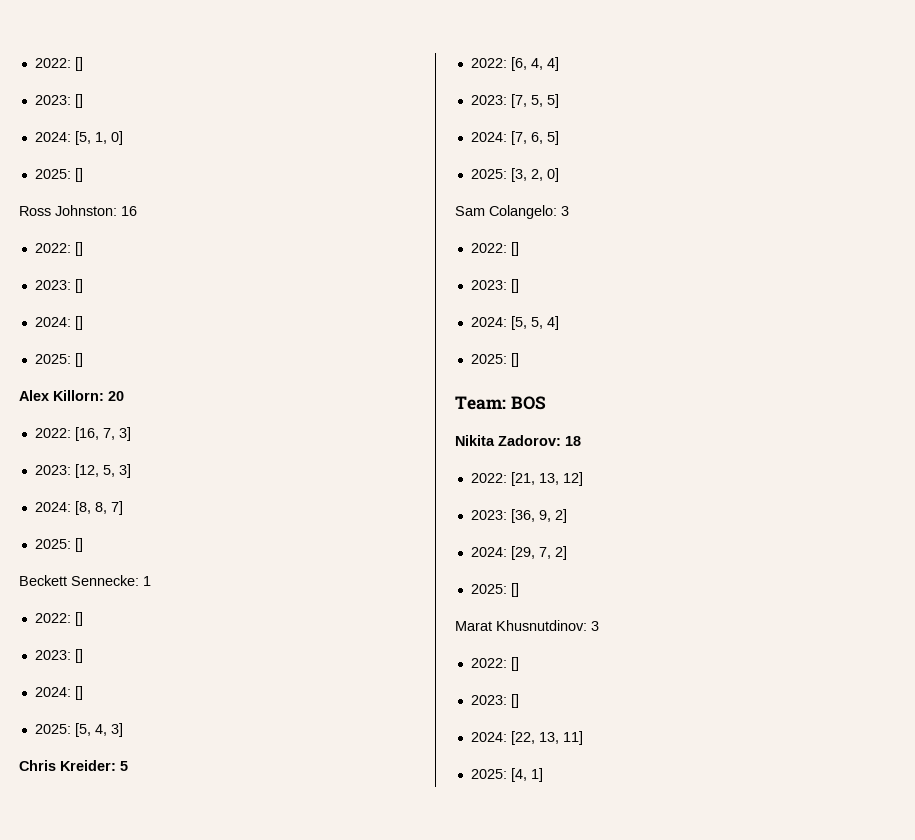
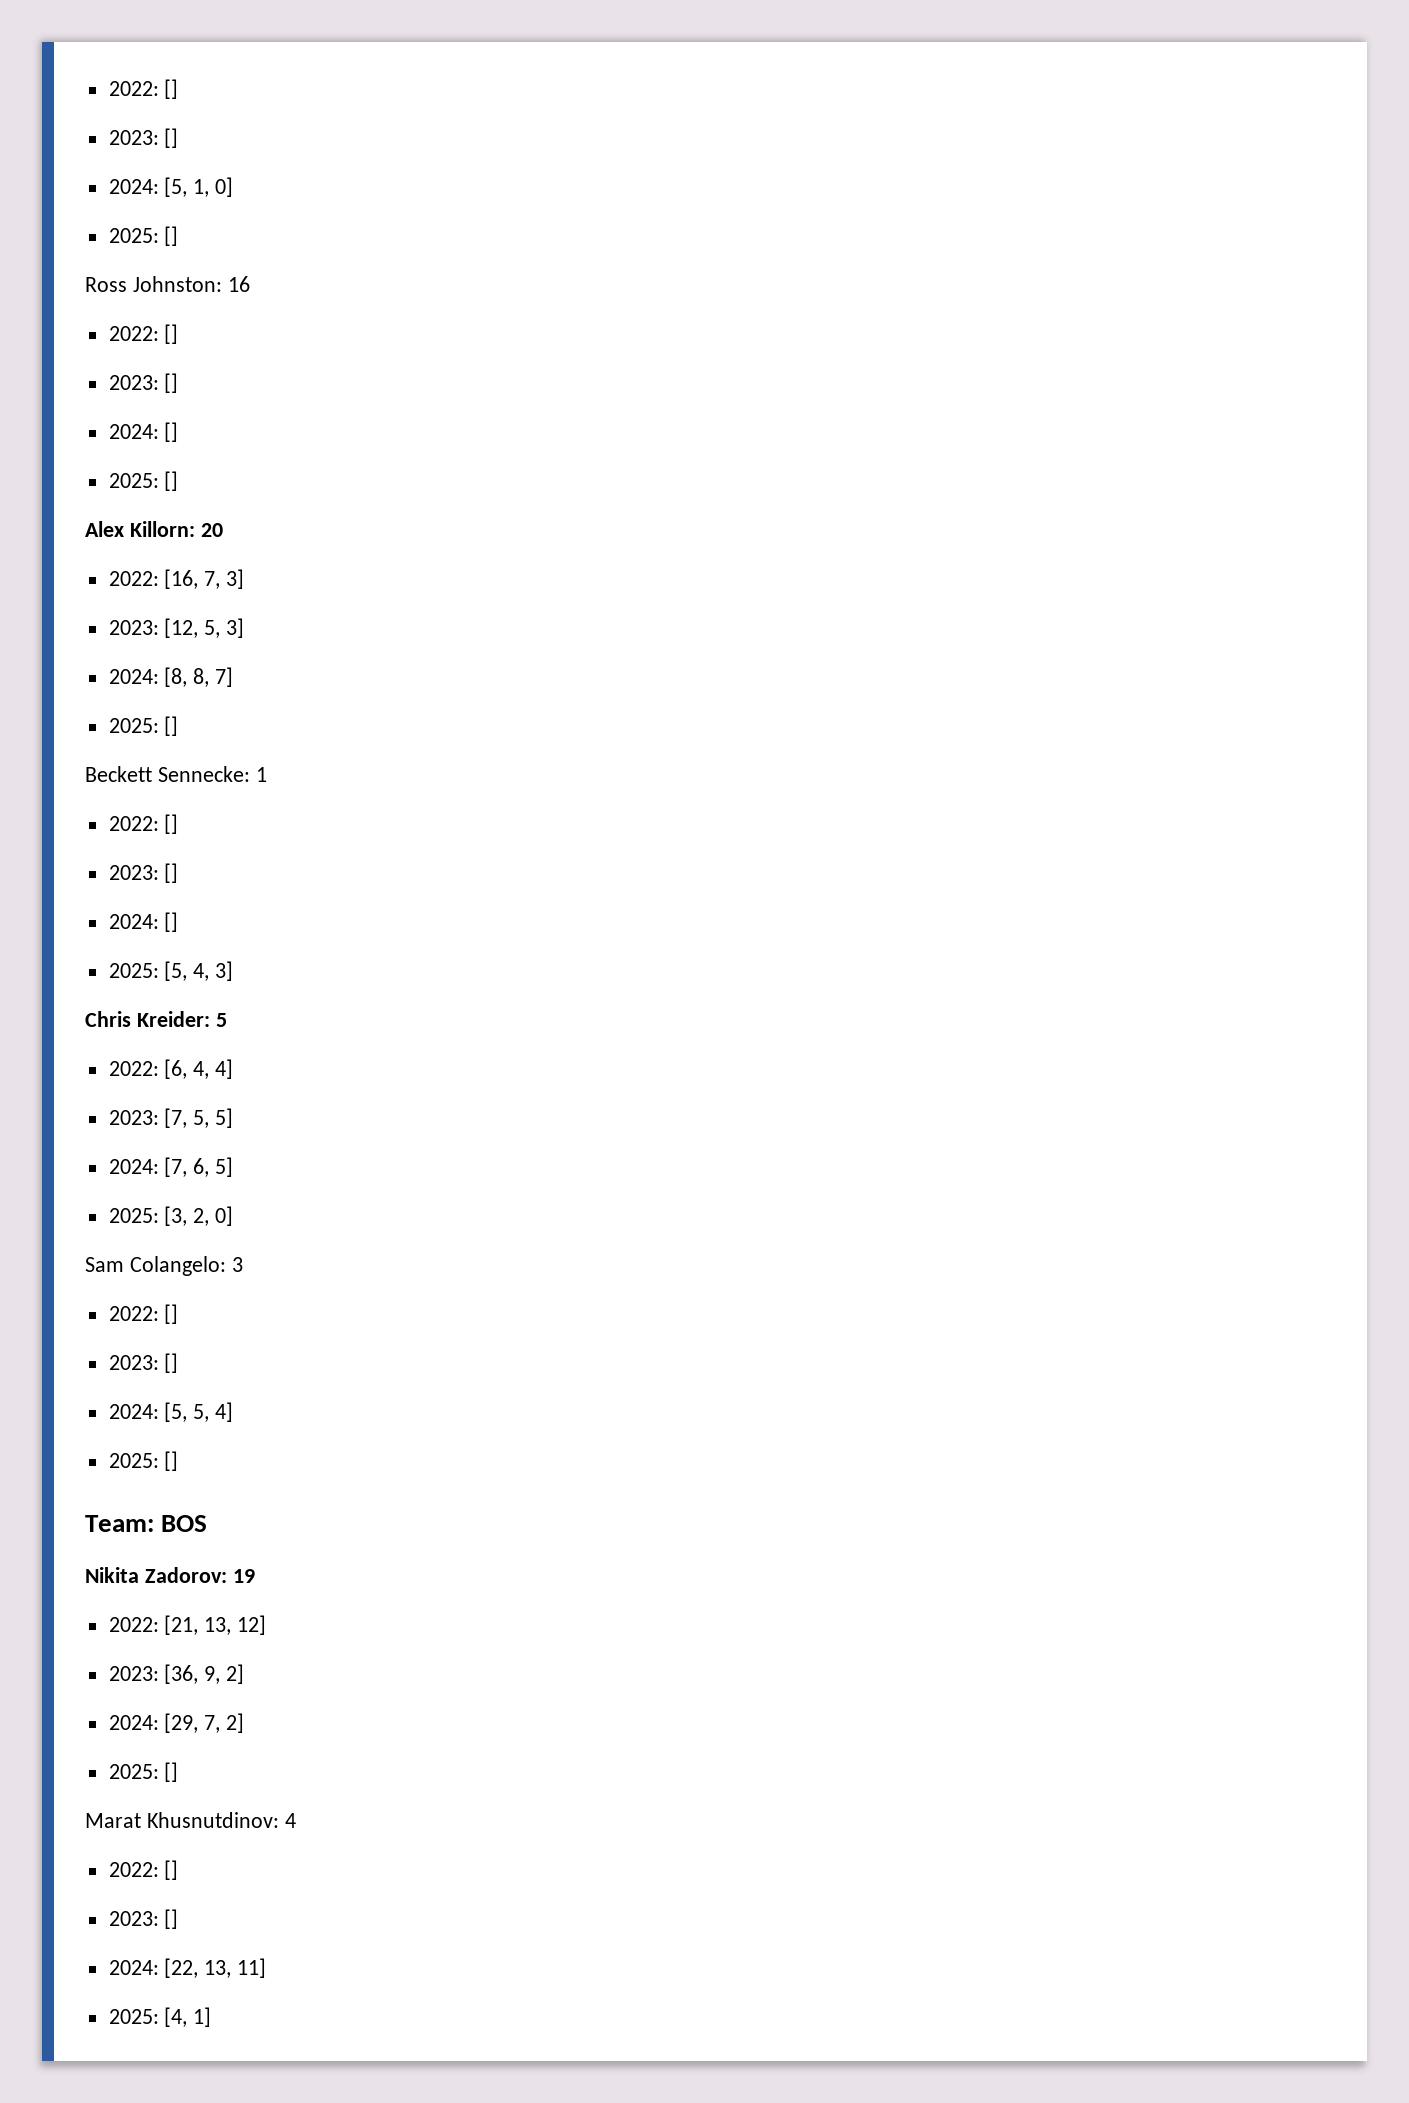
- Nikita Zadorov: 18
+ Nikita Zadorov: 19
- Marat Khusnutdinov: 3
+ Marat Khusnutdinov: 4

